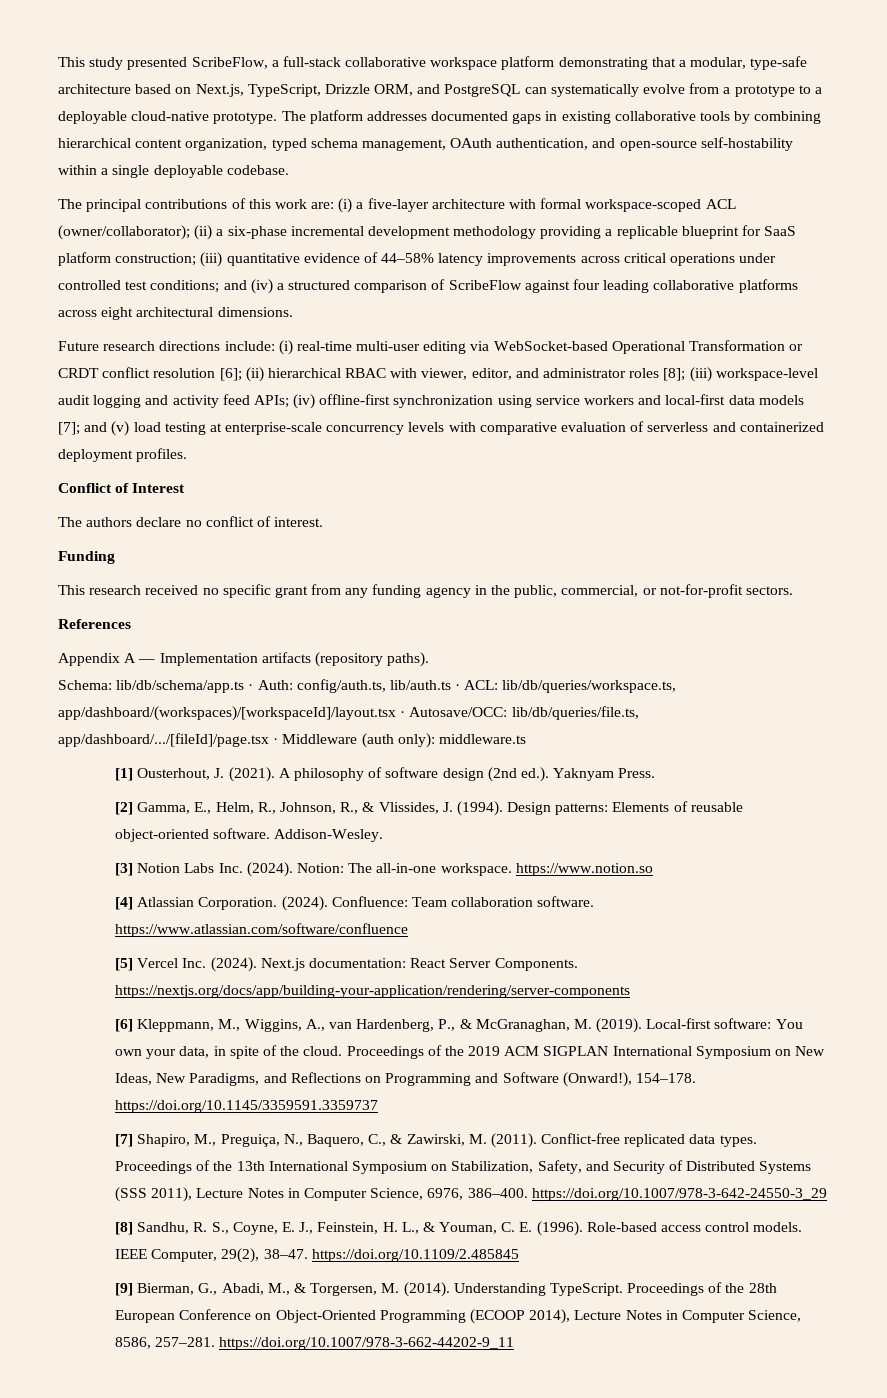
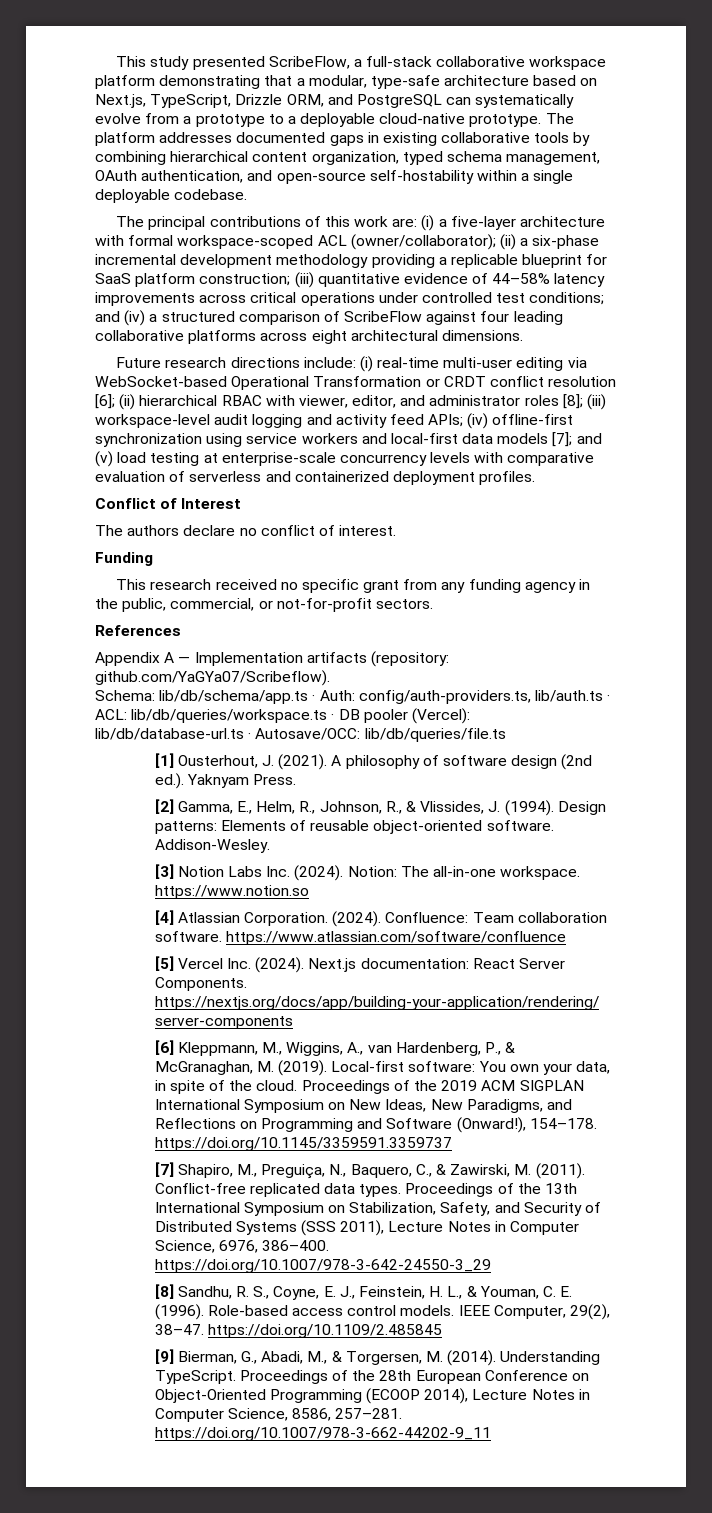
- Appendix A — Implementation artifacts (repository paths).
+ Appendix A — Implementation artifacts (repository: github.com/YaGYa07/Scribeflow).
- Schema: lib/db/schema/app.ts · Auth: config/auth.ts, lib/auth.ts · ACL: lib/db/queries/workspace.ts, app/dashboard/(workspaces)/[workspaceId]/layout.tsx · Autosave/OCC: lib/db/queries/file.ts, app/dashboard/.../[fileId]/page.tsx · Middleware (auth only): middleware.ts
+ Schema: lib/db/schema/app.ts · Auth: config/auth-providers.ts, lib/auth.ts · ACL: lib/db/queries/workspace.ts · DB pooler (Vercel): lib/db/database-url.ts · Autosave/OCC: lib/db/queries/file.ts

